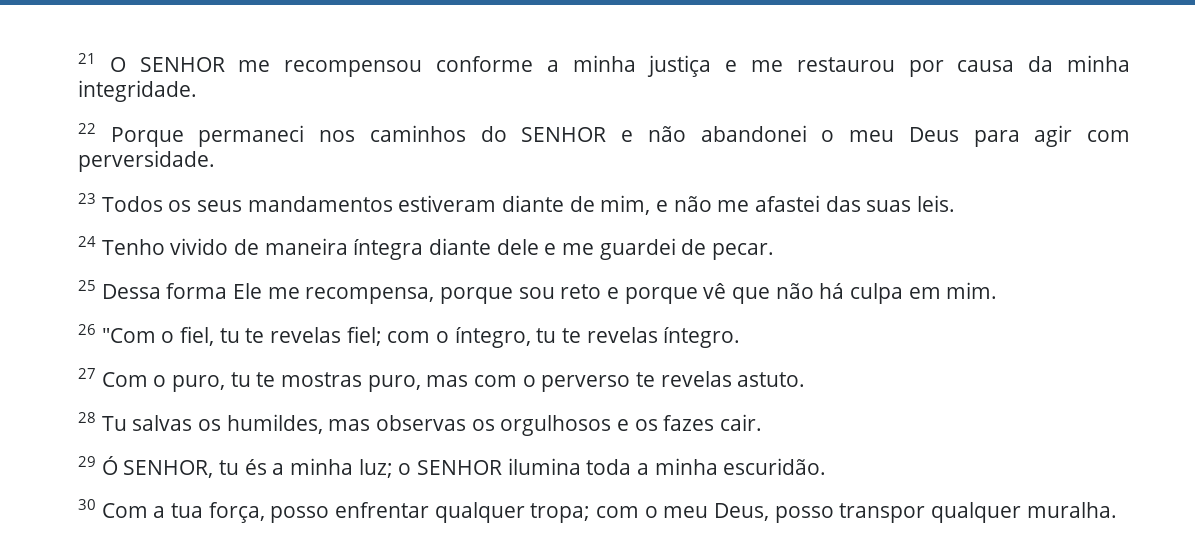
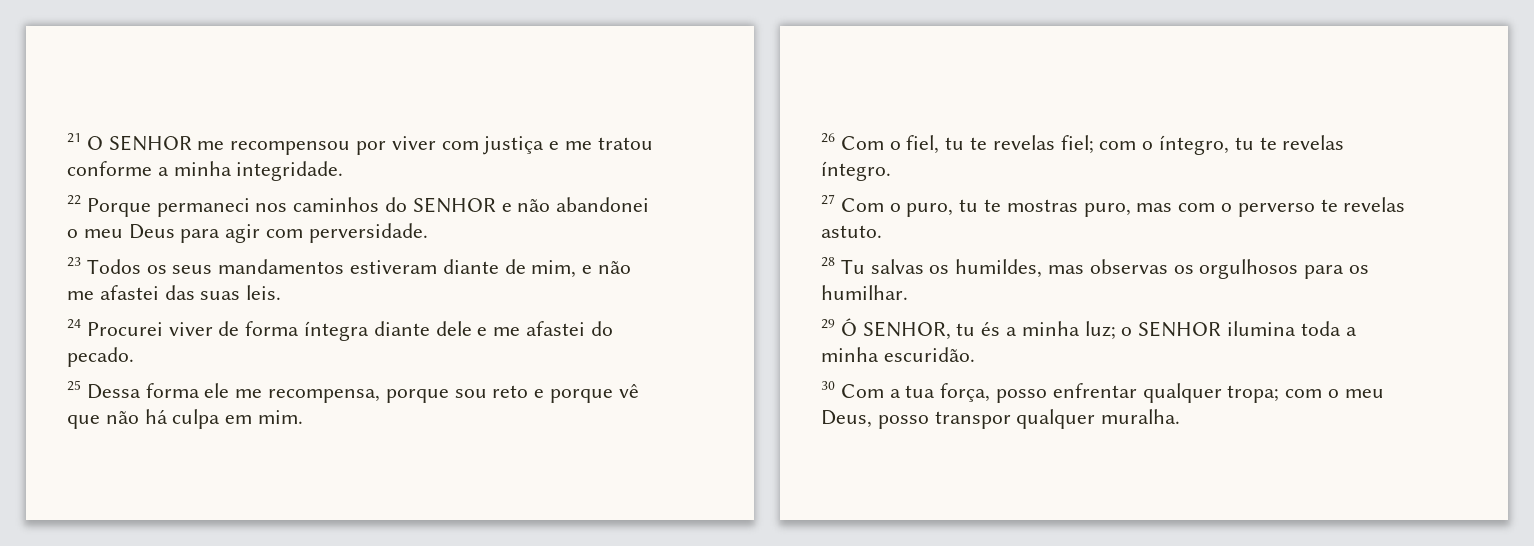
- 21 O SENHOR me recompensou conforme a minha justiça e me restaurou por causa da minha integridade.
+ 21 O SENHOR me recompensou por viver com justiça e me tratou conforme a minha integridade.
- 24 Tenho vivido de maneira íntegra diante dele e me guardei de pecar.
+ 24 Procurei viver de forma íntegra diante dele e me afastei do pecado.
- 25 Dessa forma Ele me recompensa, porque sou reto e porque vê que não há culpa em mim.
+ 25 Dessa forma ele me recompensa, porque sou reto e porque vê que não há culpa em mim.
- 26 "Com o fiel, tu te revelas fiel; com o íntegro, tu te revelas íntegro.
+ 26 Com o fiel, tu te revelas fiel; com o íntegro, tu te revelas íntegro.
- 28 Tu salvas os humildes, mas observas os orgulhosos e os fazes cair.
+ 28 Tu salvas os humildes, mas observas os orgulhosos para os humilhar.

